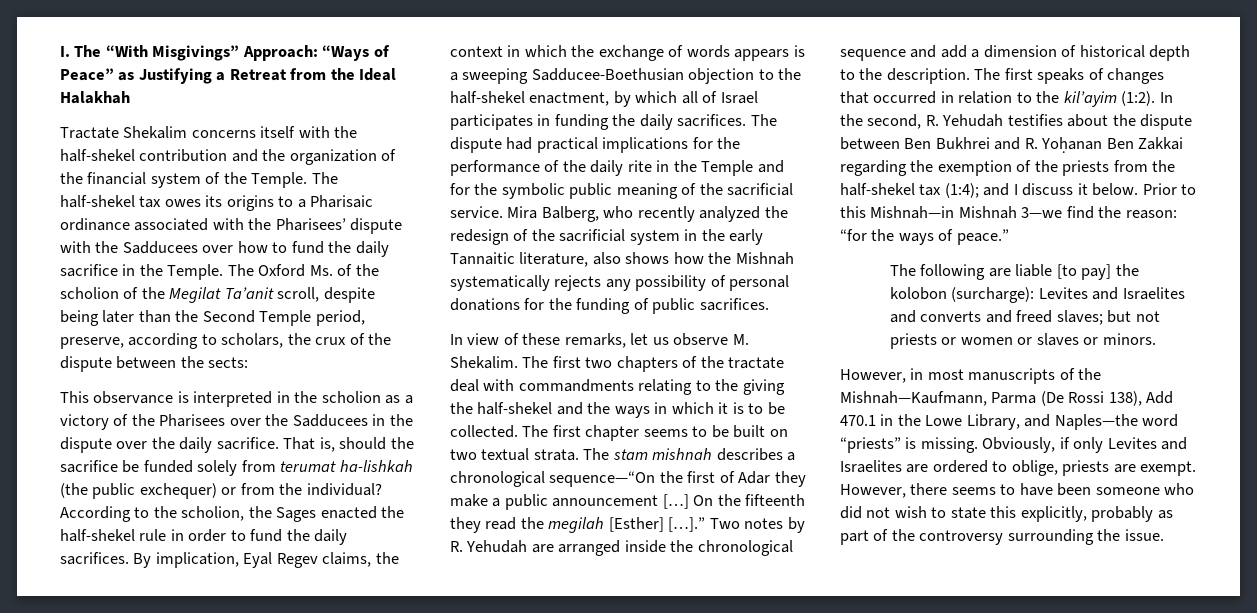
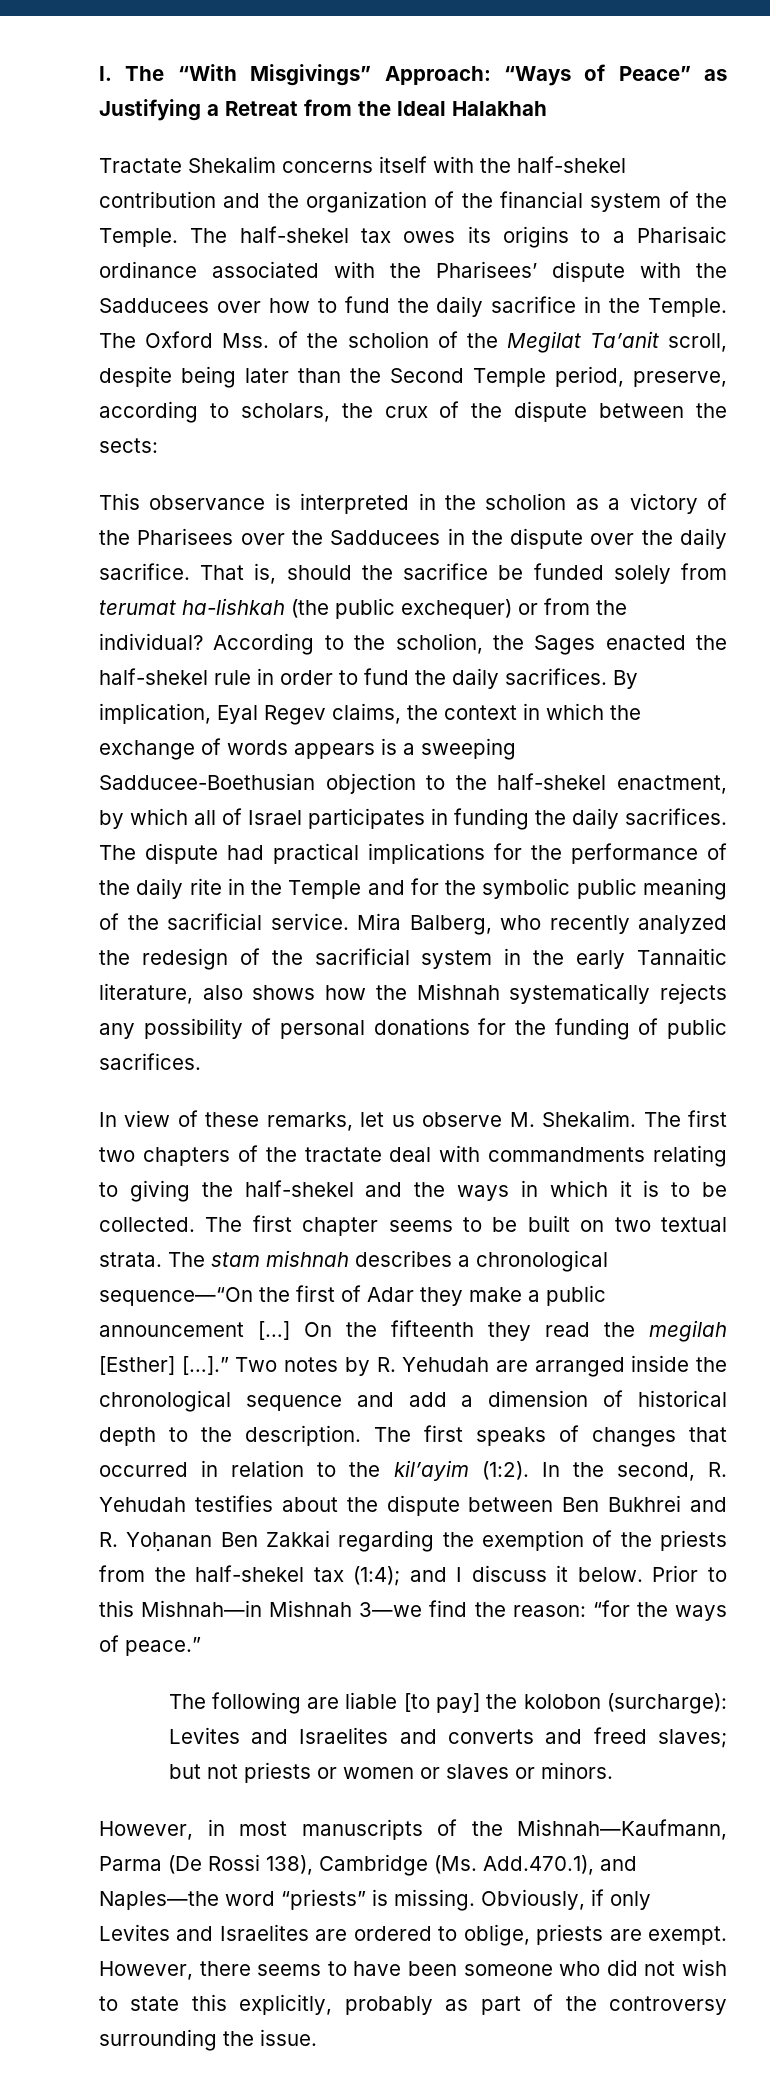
- The Oxford Ms. of the scholion of the Megilat Ta’anit scroll, despite being later than the Second Temple period, preserve, according to scholars, the crux of the dispute between the sects:
+ The Oxford Mss. of the scholion of the Megilat Ta’anit scroll, despite being later than the Second Temple period, preserve, according to scholars, the crux of the dispute between the sects:
- The first two chapters of the tractate deal with commandments relating to the giving the half-shekel and the ways in which it is to be collected.
+ The first two chapters of the tractate deal with commandments relating to giving the half-shekel and the ways in which it is to be collected.
- However, in most manuscripts of the Mishnah—Kaufmann, Parma (De Rossi 138), Add 470.1 in the Lowe Library, and Naples—the word “priests” is missing.
+ However, in most manuscripts of the Mishnah—Kaufmann, Parma (De Rossi 138), Cambridge (Ms. Add.470.1), and Naples—the word “priests” is missing.

